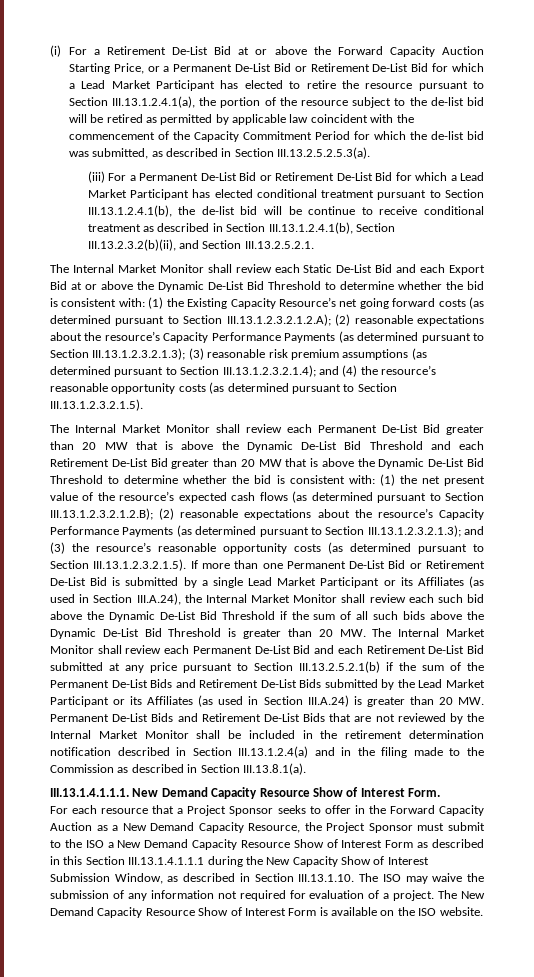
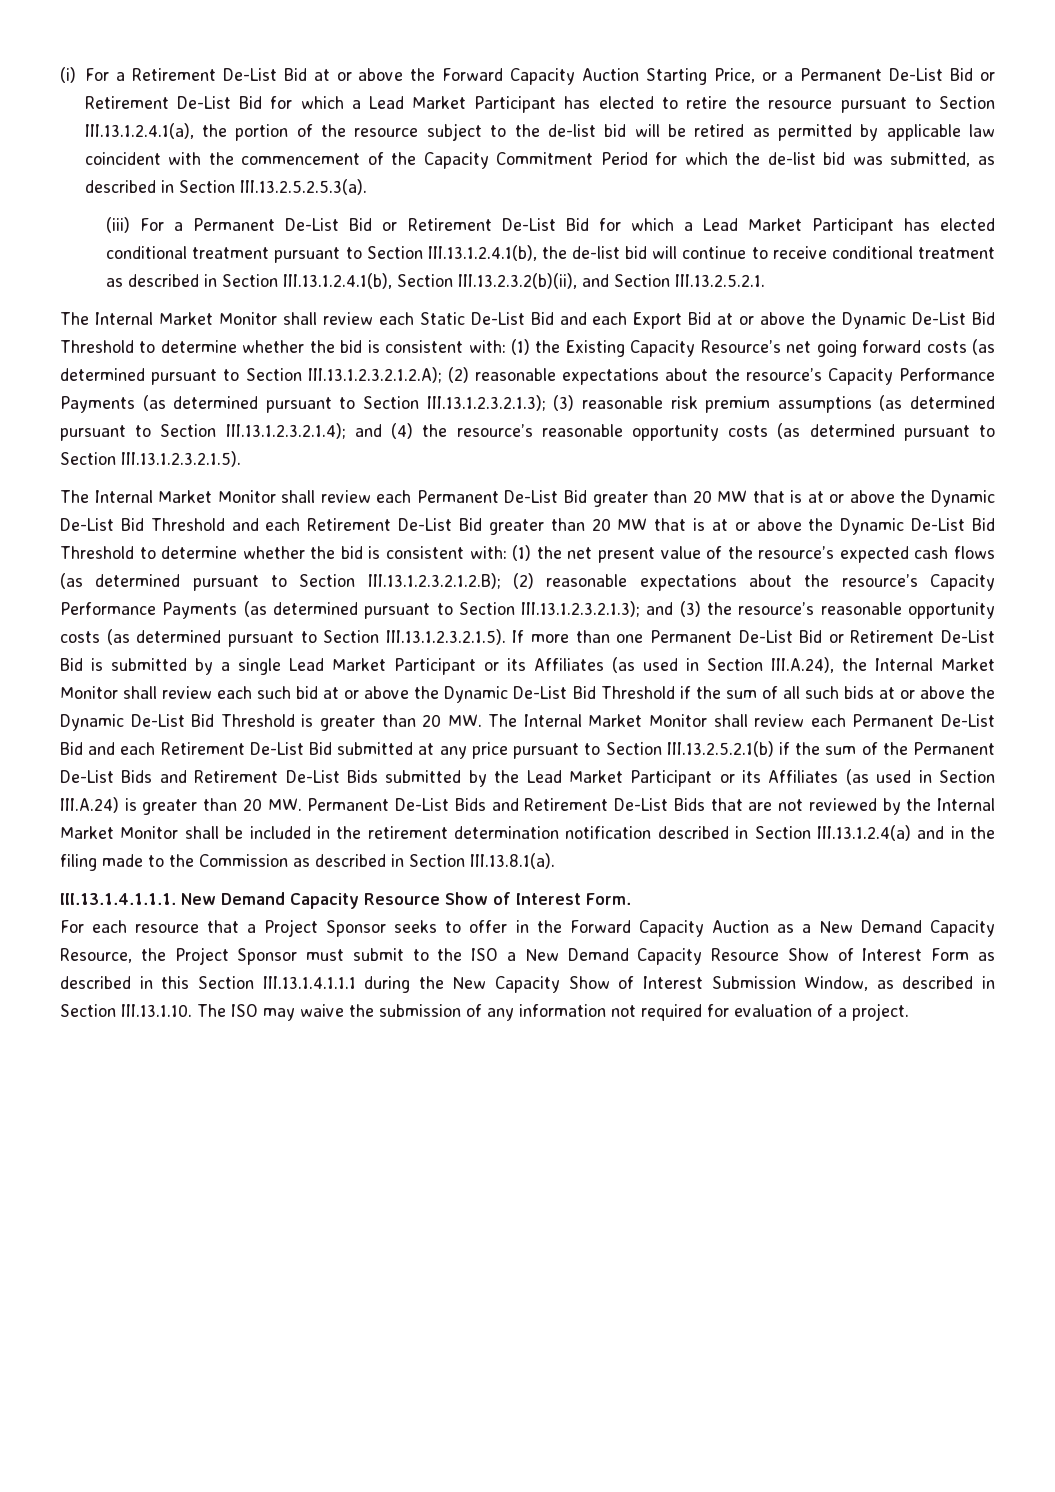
- (iii) For a Permanent De-List Bid or Retirement De-List Bid for which a Lead Market Participant has elected conditional treatment pursuant to Section III.13.1.2.4.1(b), the de-list bid will be continue to receive conditional treatment as described in Section III.13.1.2.4.1(b), Section III.13.2.3.2(b)(ii), and Section III.13.2.5.2.1.
+ (iii) For a Permanent De-List Bid or Retirement De-List Bid for which a Lead Market Participant has elected conditional treatment pursuant to Section III.13.1.2.4.1(b), the de-list bid will continue to receive conditional treatment as described in Section III.13.1.2.4.1(b), Section III.13.2.3.2(b)(ii), and Section III.13.2.5.2.1.
- The Internal Market Monitor shall review each Permanent De-List Bid greater than 20 MW that is above the Dynamic De-List Bid Threshold and each Retirement De-List Bid greater than 20 MW that is above the Dynamic De-List Bid Threshold to determine whether the bid is consistent with:
+ The Internal Market Monitor shall review each Permanent De-List Bid greater than 20 MW that is at or above the Dynamic De-List Bid Threshold and each Retirement De-List Bid greater than 20 MW that is at or above the Dynamic De-List Bid Threshold to determine whether the bid is consistent with:
- and (3) the resource’s reasonable opportunity costs (as determined pursuant to Section III.13.1.2.3.2.1.5). If more than one Permanent De-List Bid or Retirement De-List Bid is submitted by a single Lead Market Participant or its Affiliates (as used in Section III.A.24), the Internal Market Monitor shall review each such bid above the Dynamic De-List Bid Threshold if the sum of all such bids above the Dynamic De-List Bid Threshold is greater than 20 MW. The Internal Market Monitor shall review each Permanent De-List Bid and each Retirement De-List Bid submitted at any price pursuant to Section III.13.2.5.2.1(b) if the sum of the Permanent De-List Bids and Retirement De-List Bids submitted by the Lead Market Participant or its Affiliates (as used in Section III.A.24) is greater than 20 MW. Permanent De-List Bids and Retirement De-List Bids that are not reviewed by the Internal Market Monitor shall be included in the retirement determination notification described in Section III.13.1.2.4(a) and in the filing made to the Commission as described in Section III.13.8.1(a).
+ and (3) the resource’s reasonable opportunity costs (as determined pursuant to Section III.13.1.2.3.2.1.5). If more than one Permanent De-List Bid or Retirement De-List Bid is submitted by a single Lead Market Participant or its Affiliates (as used in Section III.A.24), the Internal Market Monitor shall review each such bid at or above the Dynamic De-List Bid Threshold if the sum of all such bids at or above the Dynamic De-List Bid Threshold is greater than 20 MW. The Internal Market Monitor shall review each Permanent De-List Bid and each Retirement De-List Bid submitted at any price pursuant to Section III.13.2.5.2.1(b) if the sum of the Permanent De-List Bids and Retirement De-List Bids submitted by the Lead Market Participant or its Affiliates (as used in Section III.A.24) is greater than 20 MW. Permanent De-List Bids and Retirement De-List Bids that are not reviewed by the Internal Market Monitor shall be included in the retirement determination notification described in Section III.13.1.2.4(a) and in the filing made to the Commission as described in Section III.13.8.1(a).
- The New Demand Capacity Resource Show of Interest Form is available on the ISO website.

